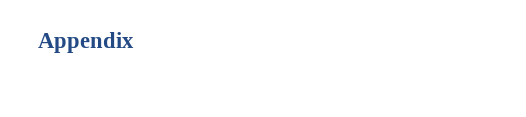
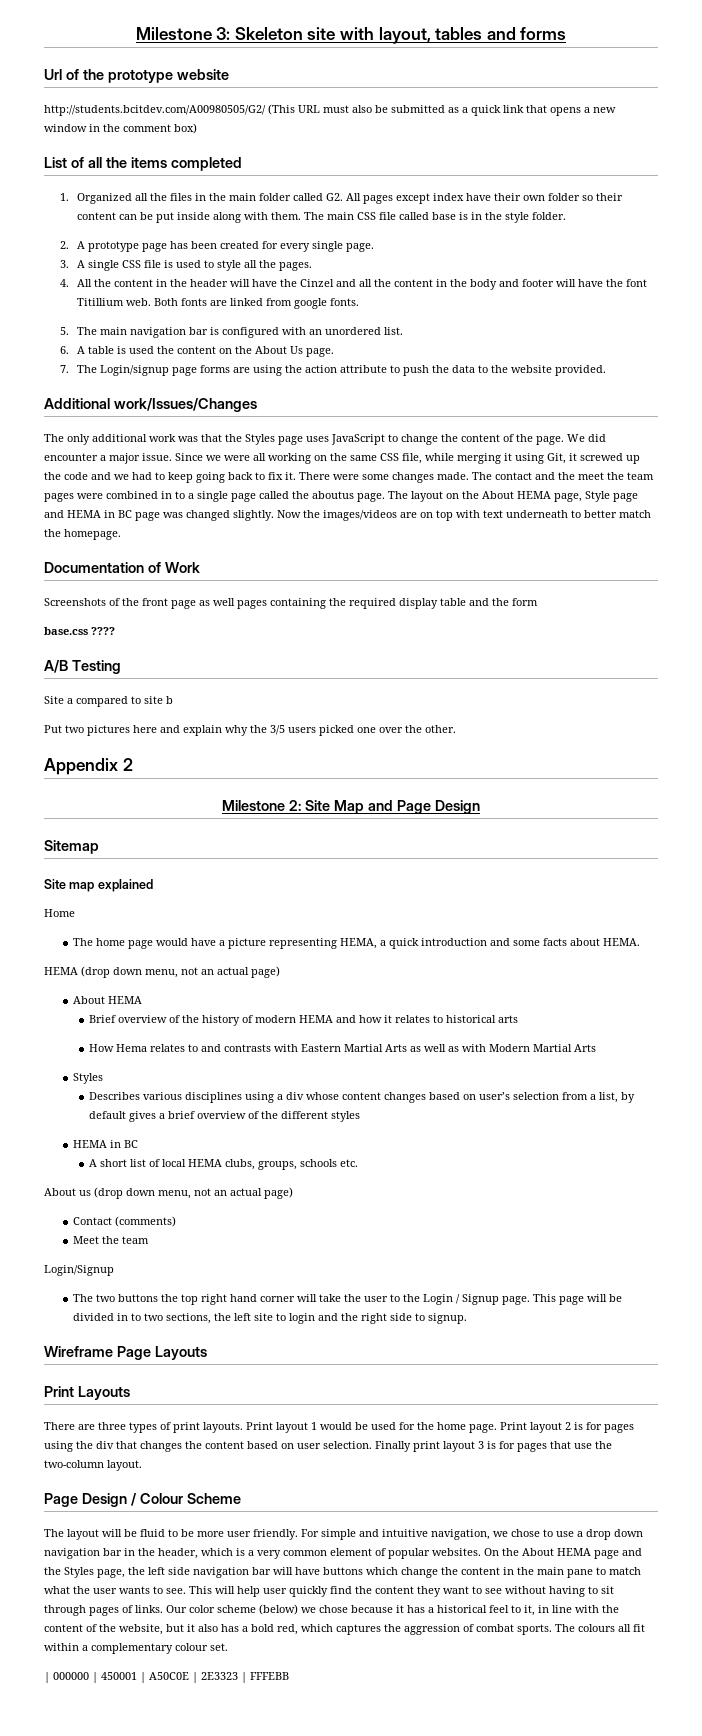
- Appendix
+ Milestone 3: Skeleton site with layout, tables and forms
+ Url of the prototype website
+ http://students.bcitdev.com/A00980505/G2/ (This URL must also be submitted as a quick link that opens a new window in the comment box)
+ List of all the items completed
+ 1. Organized all the files in the main folder called G2. All pages except index have their own folder so their content can be put inside along with them. The main CSS file called base is in the style folder.
+ 2. A prototype page has been created for every single page.
+ 3. A single CSS file is used to style all the pages.
+ 4. All the content in the header will have the Cinzel and all the content in the body and footer will have the font Titillium web. Both fonts are linked from google fonts.
+ 5. The main navigation bar is configured with an unordered list.
+ 6. A table is used the content on the About Us page.
+ 7. The Login/signup page forms are using the action attribute to push the data to the website provided.
+ Additional work/Issues/Changes
+ The only additional work was that the Styles page uses JavaScript to change the content of the page. We did encounter a major issue. Since we were all working on the same CSS file, while merging it using Git, it screwed up the code and we had to keep going back to fix it. There were some changes made. The contact and the meet the team pages were combined in to a single page called the aboutus page. The layout on the About HEMA page, Style page and HEMA in BC page was changed slightly. Now the images/videos are on top with text underneath to better match the homepage.
+ Documentation of Work
+ Screenshots of the front page as well pages containing the required display table and the form
+ base.css ????
+ A/B Testing
+ Site a compared to site b
+ Put two pictures here and explain why the 3/5 users picked one over the other.
+ Appendix 2
+ Milestone 2: Site Map and Page Design
+ Sitemap
+ Site map explained
+ Home
+ The home page would have a picture representing HEMA, a quick introduction and some facts about HEMA.
+ HEMA (drop down menu, not an actual page)
+ About HEMA
+ Brief overview of the history of modern HEMA and how it relates to historical arts
+ How Hema relates to and contrasts with Eastern Martial Arts as well as with Modern Martial Arts
+ Styles
+ Describes various disciplines using a div whose content changes based on user’s selection from a list, by default gives a brief overview of the different styles
+ HEMA in BC
+ A short list of local HEMA clubs, groups, schools etc.
+ About us (drop down menu, not an actual page)
+ Contact (comments)
+ Meet the team
+ Login/Signup
+ The two buttons the top right hand corner will take the user to the Login / Signup page. This page will be divided in to two sections, the left site to login and the right side to signup.
+ Wireframe Page Layouts
+ Print Layouts
+ There are three types of print layouts. Print layout 1 would be used for the home page. Print layout 2 is for pages using the div that changes the content based on user selection. Finally print layout 3 is for pages that use the two-column layout.
+ Page Design / Colour Scheme
+ The layout will be fluid to be more user friendly. For simple and intuitive navigation, we chose to use a drop down navigation bar in the header, which is a very common element of popular websites. On the About HEMA page and the Styles page, the left side navigation bar will have buttons which change the content in the main pane to match what the user wants to see. This will help user quickly find the content they want to see without having to sit through pages of links. Our color scheme (below) we chose because it has a historical feel to it, in line with the content of the website, but it also has a bold red, which captures the aggression of combat sports. The colours all fit within a complementary colour set.
+ | 000000 | 450001 | A50C0E | 2E3323 | FFFEBB

